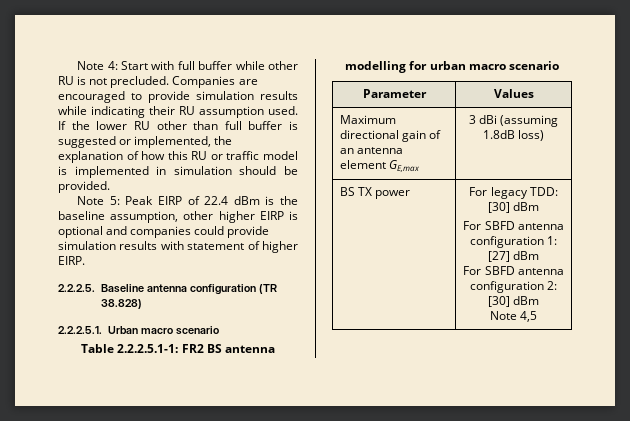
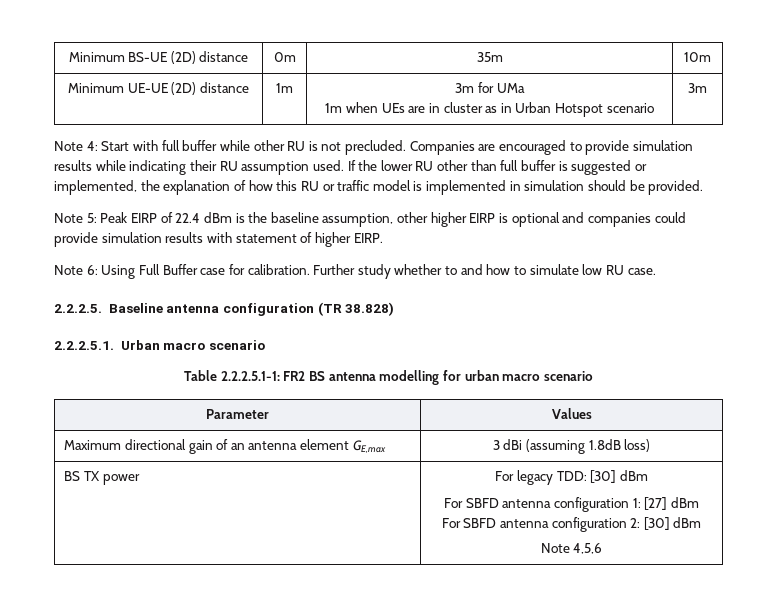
+ Minimum BS-UE (2D) distance | 0m | 35m | 10m
+ Minimum UE-UE (2D) distance | 1m | 3m for UMa
+ 1m when UEs are in cluster as in Urban Hotspot scenario | 3m
+ Note 6: Using Full Buffer case for calibration. Further study whether to and how to simulate low RU case.
  BS TX power | For legacy TDD: [30] dBm
  For SBFD antenna configuration 1: [27] dBm
  For SBFD antenna configuration 2: [30] dBm
- Note 4,5
+ Note 4,5,6

